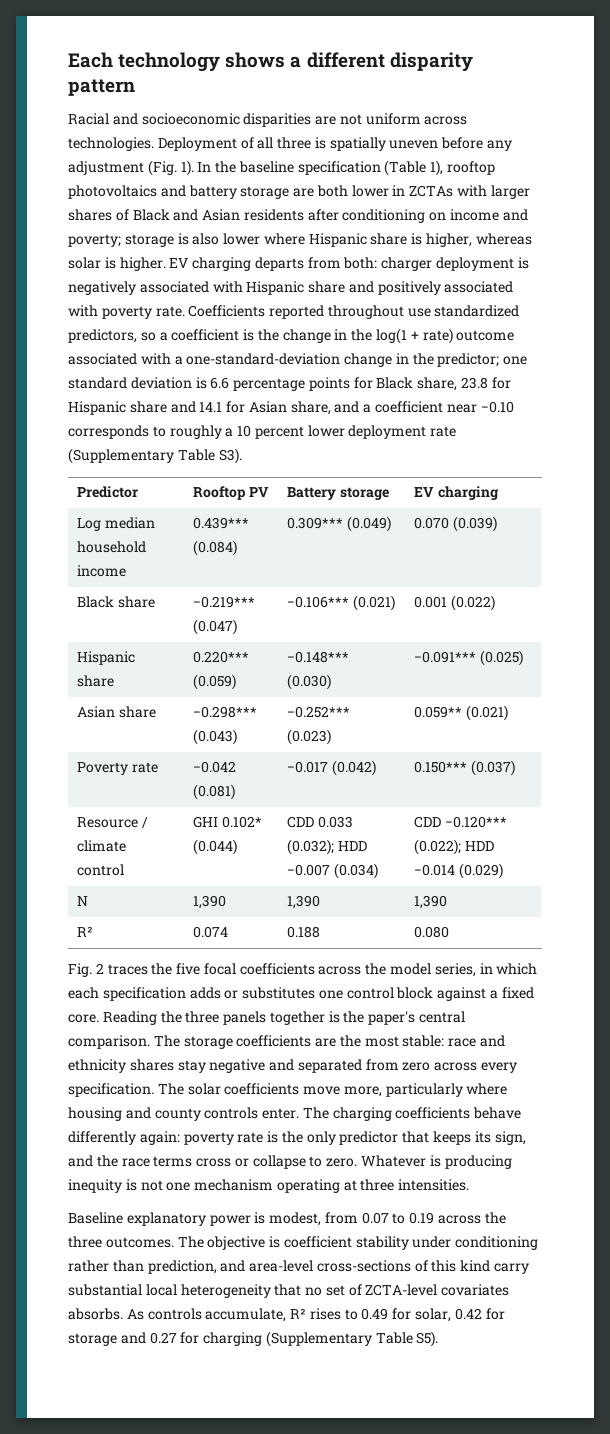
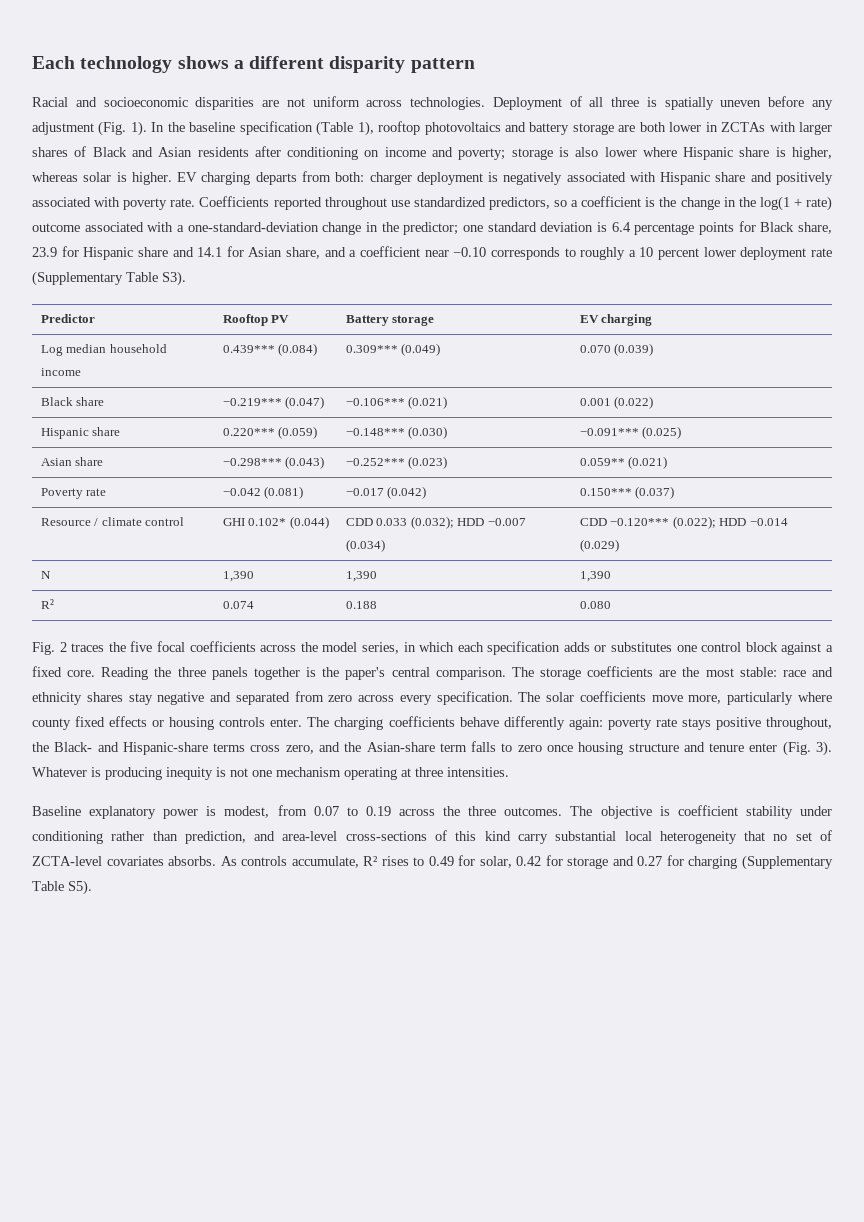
- Coefficients reported throughout use standardized predictors, so a coefficient is the change in the log(1 + rate) outcome associated with a one-standard-deviation change in the predictor; one standard deviation is 6.6 percentage points for Black share, 23.8 for Hispanic share and 14.1 for Asian share, and a coefficient near −0.10 corresponds to roughly a 10 percent lower deployment rate (Supplementary Table S3).
+ Coefficients reported throughout use standardized predictors, so a coefficient is the change in the log(1 + rate) outcome associated with a one-standard-deviation change in the predictor; one standard deviation is 6.4 percentage points for Black share, 23.9 for Hispanic share and 14.1 for Asian share, and a coefficient near −0.10 corresponds to roughly a 10 percent lower deployment rate (Supplementary Table S3).
- The solar coefficients move more, particularly where housing and county controls enter.
+ The solar coefficients move more, particularly where county fixed effects or housing controls enter.
- The charging coefficients behave differently again: poverty rate is the only predictor that keeps its sign, and the race terms cross or collapse to zero.
+ The charging coefficients behave differently again: poverty rate stays positive throughout, the Black- and Hispanic-share terms cross zero, and the Asian-share term falls to zero once housing structure and tenure enter (Fig. 3).

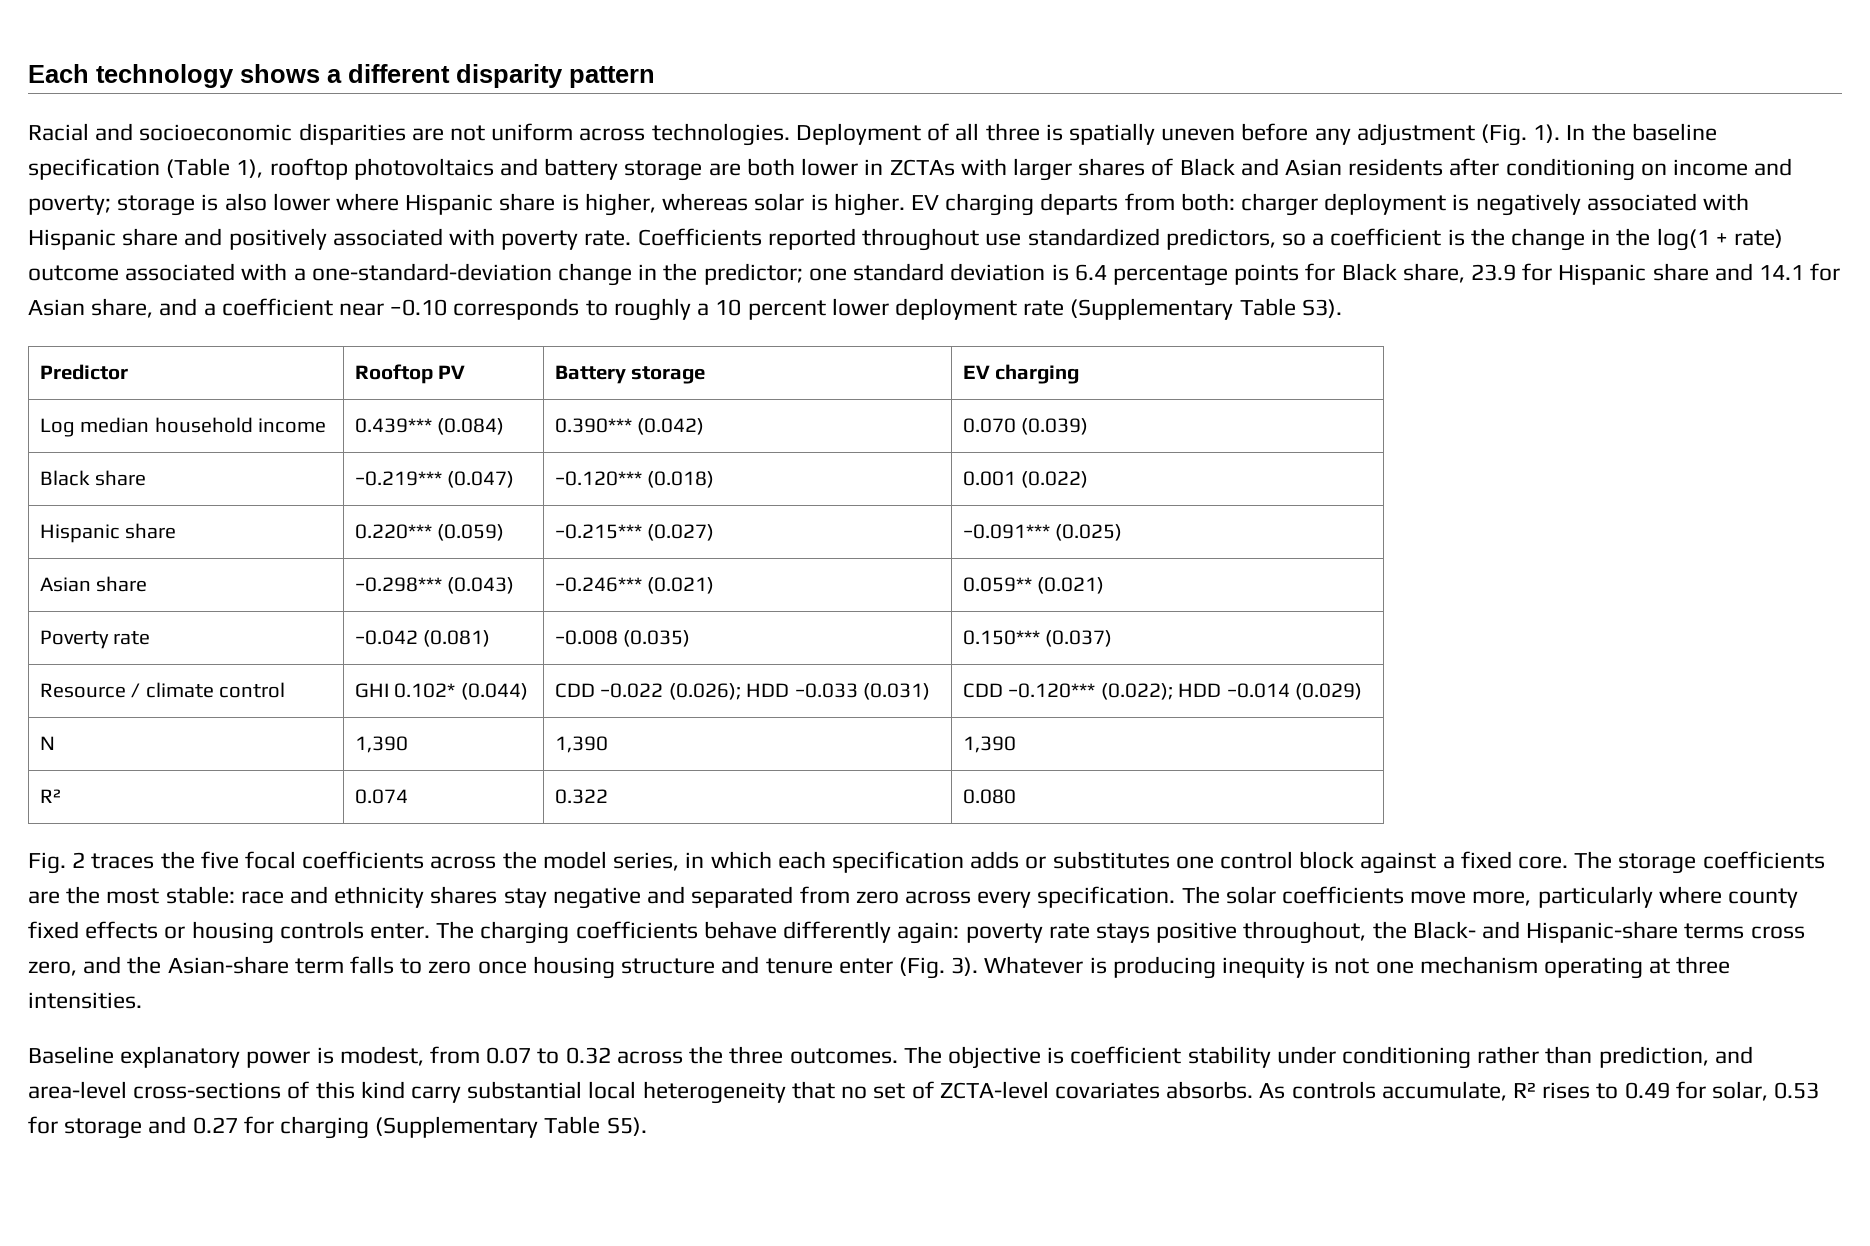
- Log median household income | 0.439*** (0.084) | 0.309*** (0.049) | 0.070 (0.039)
+ Log median household income | 0.439*** (0.084) | 0.390*** (0.042) | 0.070 (0.039)
- Black share | −0.219*** (0.047) | −0.106*** (0.021) | 0.001 (0.022)
+ Black share | −0.219*** (0.047) | −0.120*** (0.018) | 0.001 (0.022)
- Hispanic share | 0.220*** (0.059) | −0.148*** (0.030) | −0.091*** (0.025)
+ Hispanic share | 0.220*** (0.059) | −0.215*** (0.027) | −0.091*** (0.025)
- Asian share | −0.298*** (0.043) | −0.252*** (0.023) | 0.059** (0.021)
+ Asian share | −0.298*** (0.043) | −0.246*** (0.021) | 0.059** (0.021)
- Poverty rate | −0.042 (0.081) | −0.017 (0.042) | 0.150*** (0.037)
+ Poverty rate | −0.042 (0.081) | −0.008 (0.035) | 0.150*** (0.037)
- Resource / climate control | GHI 0.102* (0.044) | CDD 0.033 (0.032); HDD −0.007 (0.034) | CDD −0.120*** (0.022); HDD −0.014 (0.029)
+ Resource / climate control | GHI 0.102* (0.044) | CDD −0.022 (0.026); HDD −0.033 (0.031) | CDD −0.120*** (0.022); HDD −0.014 (0.029)
- R² | 0.074 | 0.188 | 0.080
+ R² | 0.074 | 0.322 | 0.080
- Reading the three panels together is the paper's central comparison.
- Baseline explanatory power is modest, from 0.07 to 0.19 across the three outcomes.
+ Baseline explanatory power is modest, from 0.07 to 0.32 across the three outcomes.
- As controls accumulate, R² rises to 0.49 for solar, 0.42 for storage and 0.27 for charging (Supplementary Table S5).
+ As controls accumulate, R² rises to 0.49 for solar, 0.53 for storage and 0.27 for charging (Supplementary Table S5).

